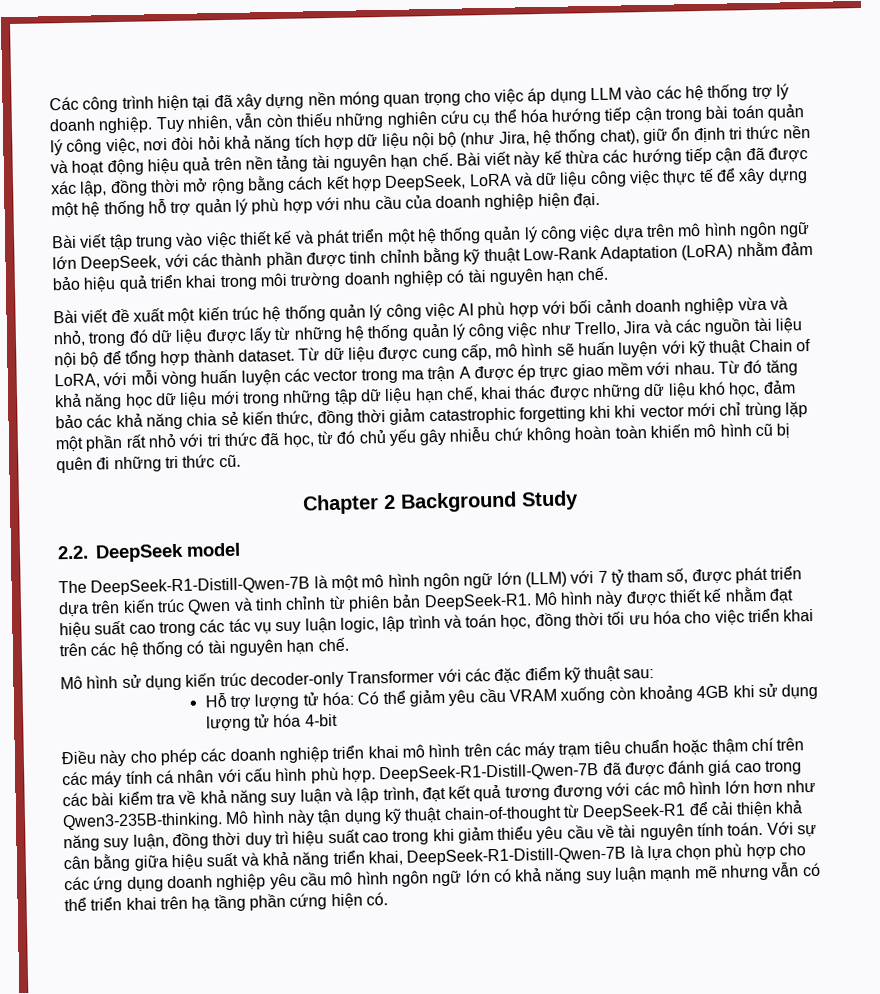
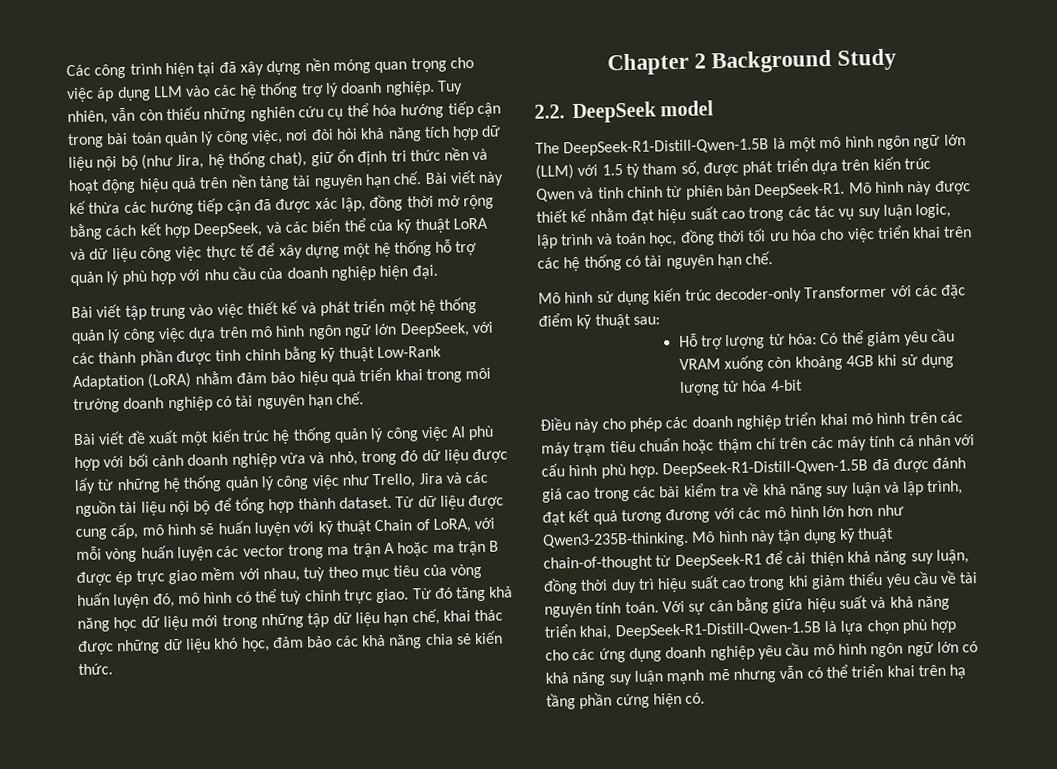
- Bài viết này kế thừa các hướng tiếp cận đã được xác lập, đồng thời mở rộng bằng cách kết hợp DeepSeek, LoRA và dữ liệu công việc thực tế để xây dựng một hệ thống hỗ trợ quản lý phù hợp với nhu cầu của doanh nghiệp hiện đại.
+ Bài viết này kế thừa các hướng tiếp cận đã được xác lập, đồng thời mở rộng bằng cách kết hợp DeepSeek, và các biến thể của kỹ thuật LoRA và dữ liệu công việc thực tế để xây dựng một hệ thống hỗ trợ quản lý phù hợp với nhu cầu của doanh nghiệp hiện đại.
- Từ dữ liệu được cung cấp, mô hình sẽ huấn luyện với kỹ thuật Chain of LoRA, với mỗi vòng huấn luyện các vector trong ma trận A được ép trực giao mềm với nhau.
+ Từ dữ liệu được cung cấp, mô hình sẽ huấn luyện với kỹ thuật Chain of LoRA, với mỗi vòng huấn luyện các vector trong ma trận A hoặc ma trận B được ép trực giao mềm với nhau, tuỳ theo mục tiêu của vòng huấn luyện đó, mô hình có thể tuỳ chỉnh trực giao.
- Từ đó tăng khả năng học dữ liệu mới trong những tập dữ liệu hạn chế, khai thác được những dữ liệu khó học, đảm bảo các khả năng chia sẻ kiến thức, đồng thời giảm catastrophic forgetting khi khi vector mới chỉ trùng lặp một phần rất nhỏ với tri thức đã học, từ đó chủ yếu gây nhiễu chứ không hoàn toàn khiến mô hình cũ bị quên đi những tri thức cũ.
+ Từ đó tăng khả năng học dữ liệu mới trong những tập dữ liệu hạn chế, khai thác được những dữ liệu khó học, đảm bảo các khả năng chia sẻ kiến thức.
- The DeepSeek-R1-Distill-Qwen-7B là một mô hình ngôn ngữ lớn (LLM) với 7 tỷ tham số, được phát triển dựa trên kiến trúc Qwen và tinh chỉnh từ phiên bản DeepSeek-R1.
+ The DeepSeek-R1-Distill-Qwen-1.5B là một mô hình ngôn ngữ lớn (LLM) với 1.5 tỷ tham số, được phát triển dựa trên kiến trúc Qwen và tinh chỉnh từ phiên bản DeepSeek-R1.
- DeepSeek-R1-Distill-Qwen-7B đã được đánh giá cao trong các bài kiểm tra về khả năng suy luận và lập trình, đạt kết quả tương đương với các mô hình lớn hơn như Qwen3-235B-thinking.
+ DeepSeek-R1-Distill-Qwen-1.5B đã được đánh giá cao trong các bài kiểm tra về khả năng suy luận và lập trình, đạt kết quả tương đương với các mô hình lớn hơn như Qwen3-235B-thinking.
- Với sự cân bằng giữa hiệu suất và khả năng triển khai, DeepSeek-R1-Distill-Qwen-7B là lựa chọn phù hợp cho các ứng dụng doanh nghiệp yêu cầu mô hình ngôn ngữ lớn có khả năng suy luận mạnh mẽ nhưng vẫn có thể triển khai trên hạ tầng phần cứng hiện có.
+ Với sự cân bằng giữa hiệu suất và khả năng triển khai, DeepSeek-R1-Distill-Qwen-1.5B là lựa chọn phù hợp cho các ứng dụng doanh nghiệp yêu cầu mô hình ngôn ngữ lớn có khả năng suy luận mạnh mẽ nhưng vẫn có thể triển khai trên hạ tầng phần cứng hiện có.

